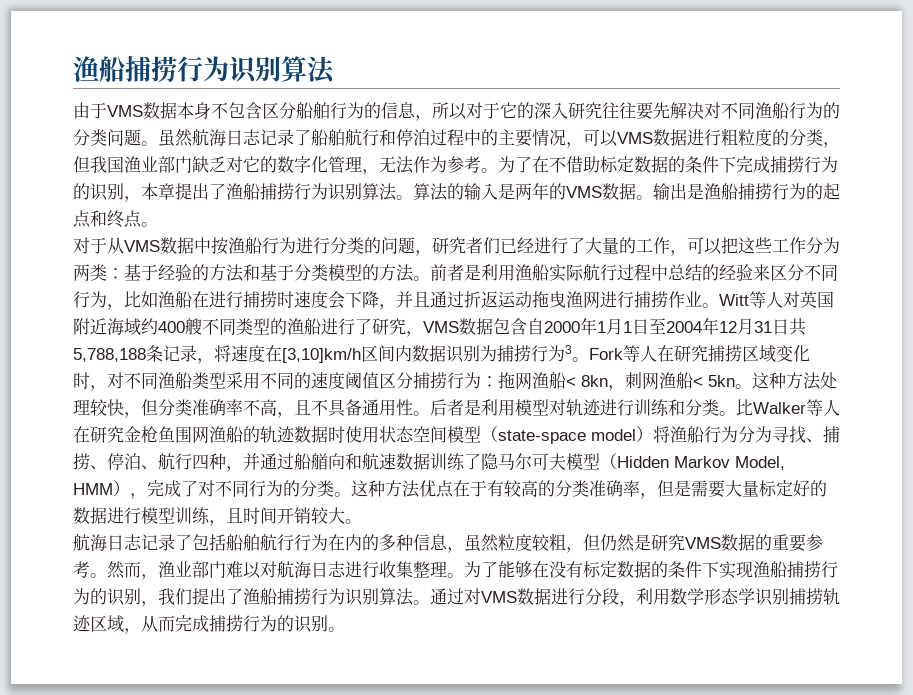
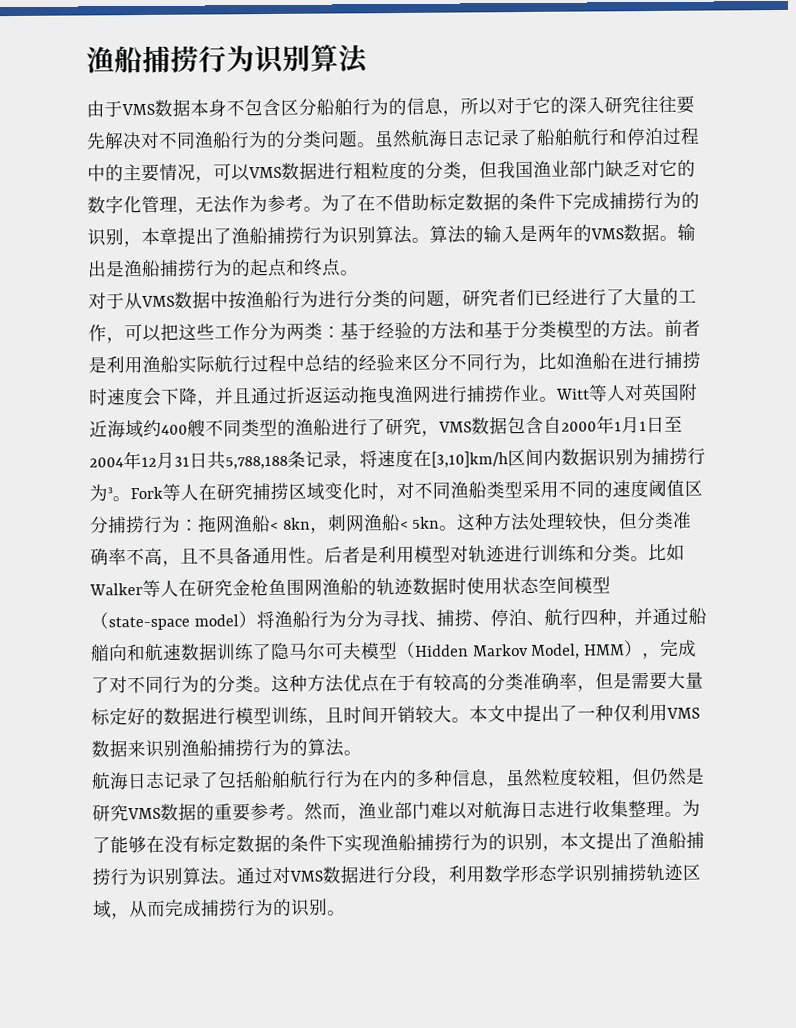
- 比Walker等人在研究金枪鱼围网渔船的轨迹数据时使用状态空间模型（state-space model）将渔船行为分为寻找、捕捞、停泊、航行四种，并通过船艏向和航速数据训练了隐马尔可夫模型（Hidden Markov Model, HMM），完成了对不同行为的分类。
+ 比如Walker等人在研究金枪鱼围网渔船的轨迹数据时使用状态空间模型（state-space model）将渔船行为分为寻找、捕捞、停泊、航行四种，并通过船艏向和航速数据训练了隐马尔可夫模型（Hidden Markov Model, HMM），完成了对不同行为的分类。
+ 本文中提出了一种仅利用VMS数据来识别渔船捕捞行为的算法。
- 为了能够在没有标定数据的条件下实现渔船捕捞行为的识别，我们提出了渔船捕捞行为识别算法。
+ 为了能够在没有标定数据的条件下实现渔船捕捞行为的识别，本文提出了渔船捕捞行为识别算法。

